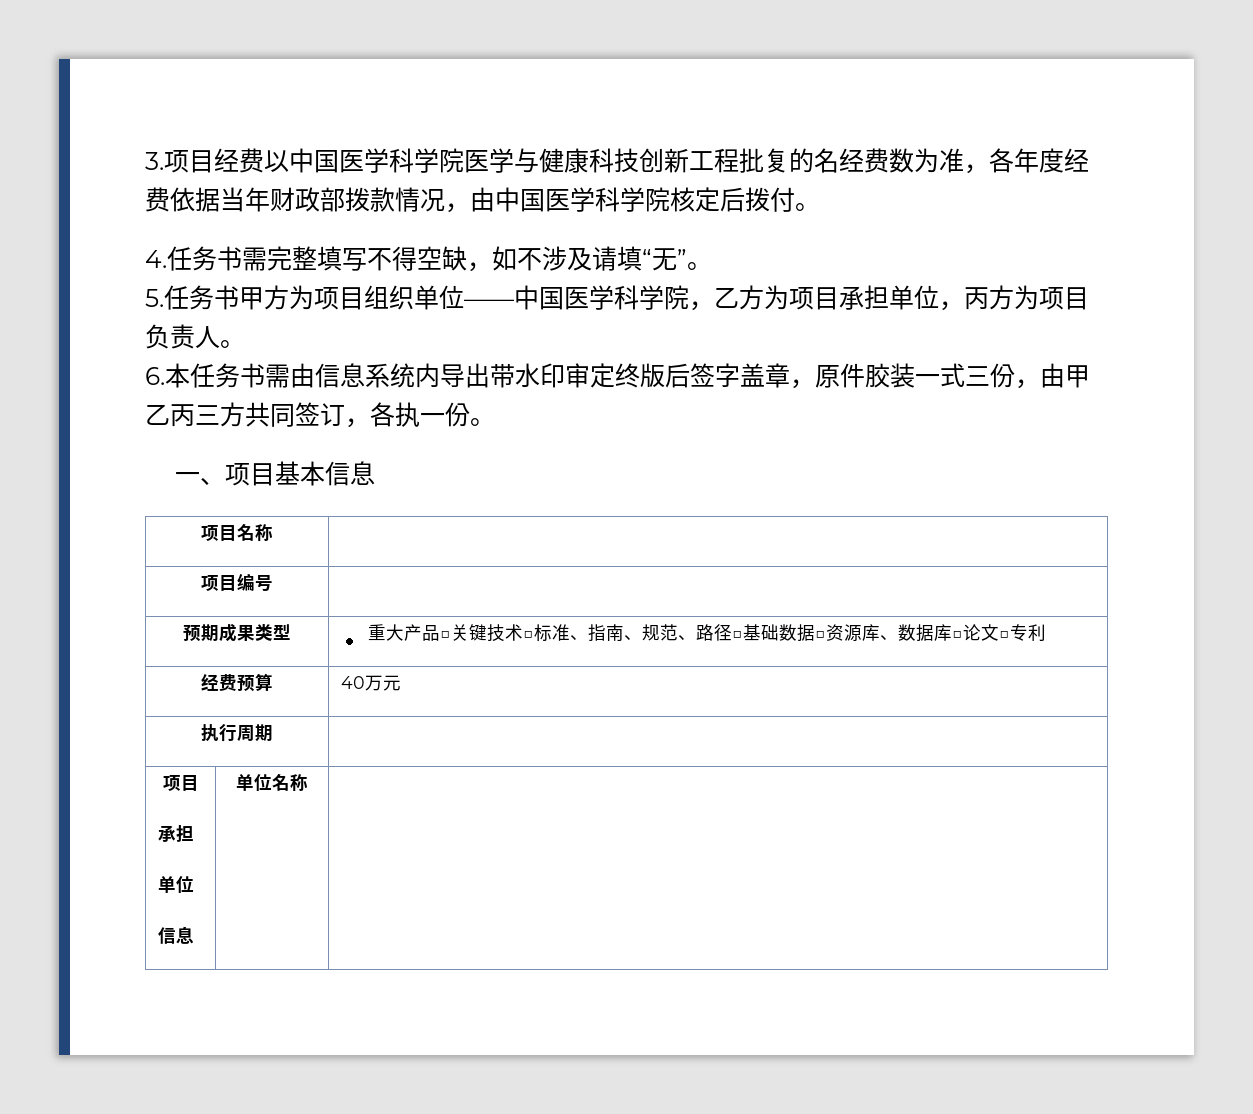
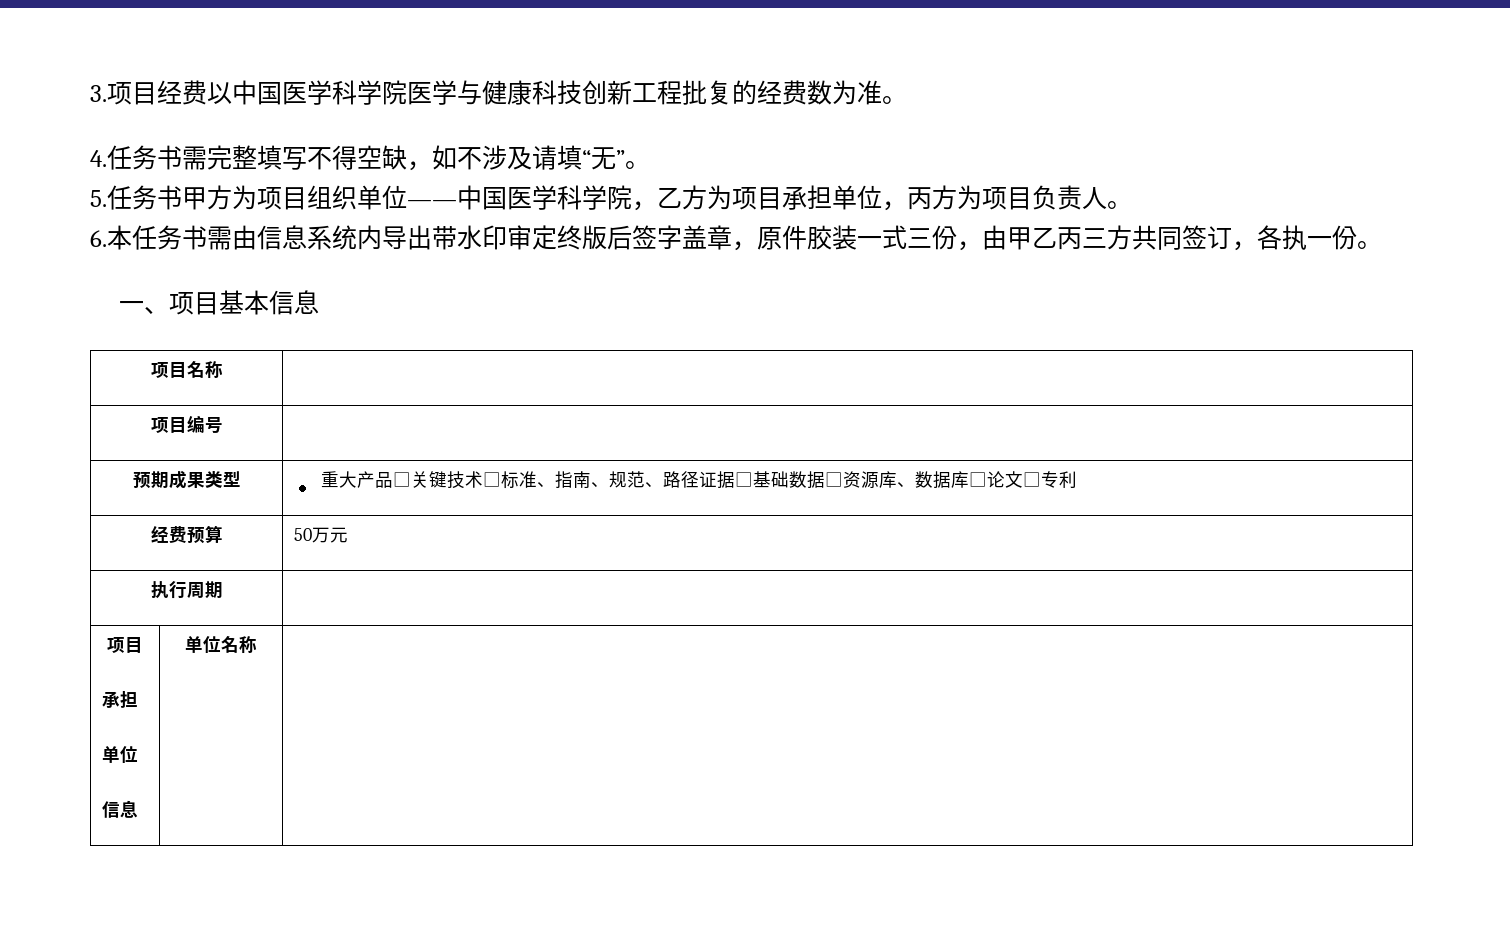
- 3.项目经费以中国医学科学院医学与健康科技创新工程批复的名经费数为准，各年度经费依据当年财政部拨款情况，由中国医学科学院核定后拨付。
+ 3.项目经费以中国医学科学院医学与健康科技创新工程批复的经费数为准。
- 预期成果类型 | 重大产品□关键技术□标准、指南、规范、路径□基础数据□资源库、数据库□论文□专利
+ 预期成果类型 | 重大产品□关键技术□标准、指南、规范、路径证据□基础数据□资源库、数据库□论文□专利
- 经费预算 | 40万元
+ 经费预算 | 50万元

